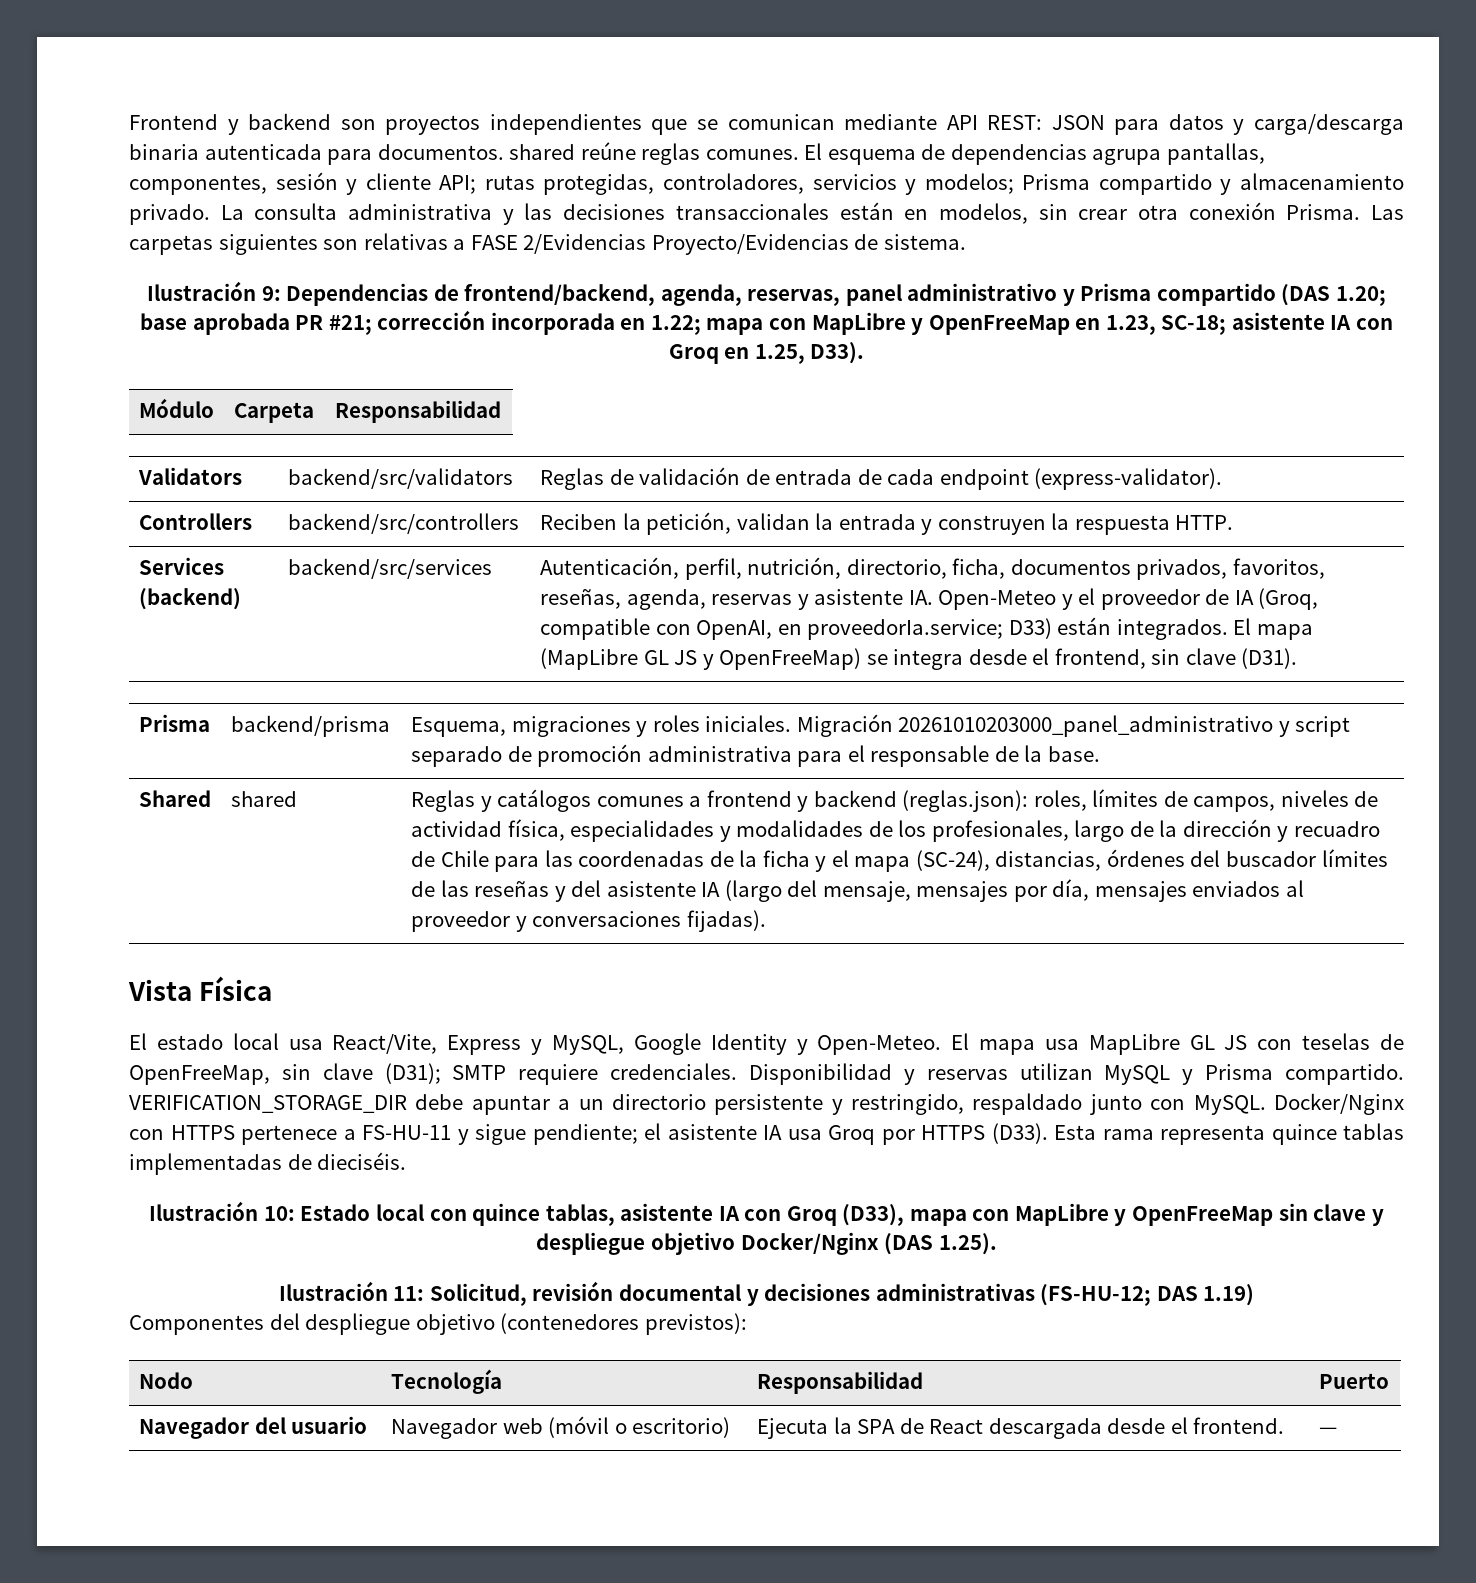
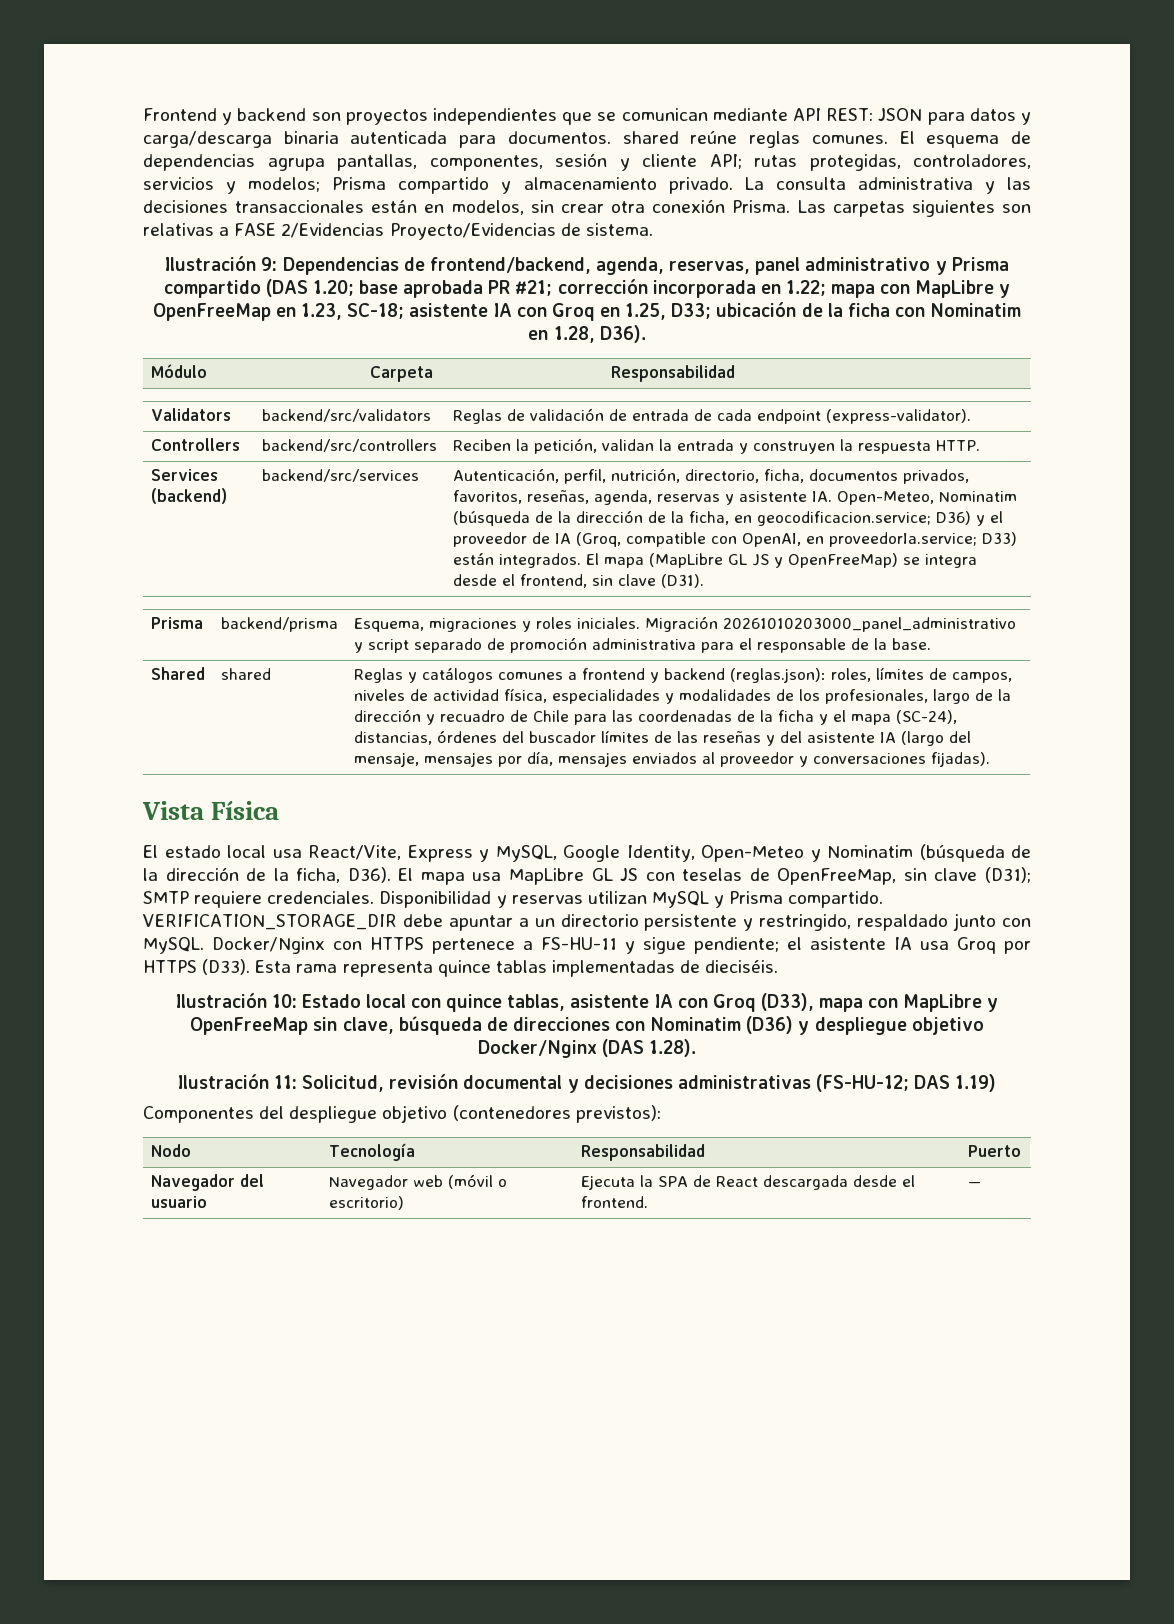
- Ilustración 9: Dependencias de frontend/backend, agenda, reservas, panel administrativo y Prisma compartido (DAS 1.20; base aprobada PR #21; corrección incorporada en 1.22; mapa con MapLibre y OpenFreeMap en 1.23, SC-18; asistente IA con Groq en 1.25, D33).
+ Ilustración 9: Dependencias de frontend/backend, agenda, reservas, panel administrativo y Prisma compartido (DAS 1.20; base aprobada PR #21; corrección incorporada en 1.22; mapa con MapLibre y OpenFreeMap en 1.23, SC-18; asistente IA con Groq en 1.25, D33; ubicación de la ficha con Nominatim en 1.28, D36).
- Autenticación, perfil, nutrición, directorio, ficha, documentos privados, favoritos, reseñas, agenda, reservas y asistente IA. Open-Meteo y el proveedor de IA (Groq, compatible con OpenAI, en proveedorIa.service; D33) están integrados.
+ Autenticación, perfil, nutrición, directorio, ficha, documentos privados, favoritos, reseñas, agenda, reservas y asistente IA. Open-Meteo, Nominatim (búsqueda de la dirección de la ficha, en geocodificacion.service; D36) y el proveedor de IA (Groq, compatible con OpenAI, en proveedorIa.service; D33) están integrados.
- El estado local usa React/Vite, Express y MySQL, Google Identity y Open-Meteo.
+ El estado local usa React/Vite, Express y MySQL, Google Identity, Open-Meteo y Nominatim (búsqueda de la dirección de la ficha, D36).
- Ilustración 10: Estado local con quince tablas, asistente IA con Groq (D33), mapa con MapLibre y OpenFreeMap sin clave y despliegue objetivo Docker/Nginx (DAS 1.25).
+ Ilustración 10: Estado local con quince tablas, asistente IA con Groq (D33), mapa con MapLibre y OpenFreeMap sin clave, búsqueda de direcciones con Nominatim (D36) y despliegue objetivo Docker/Nginx (DAS 1.28).

